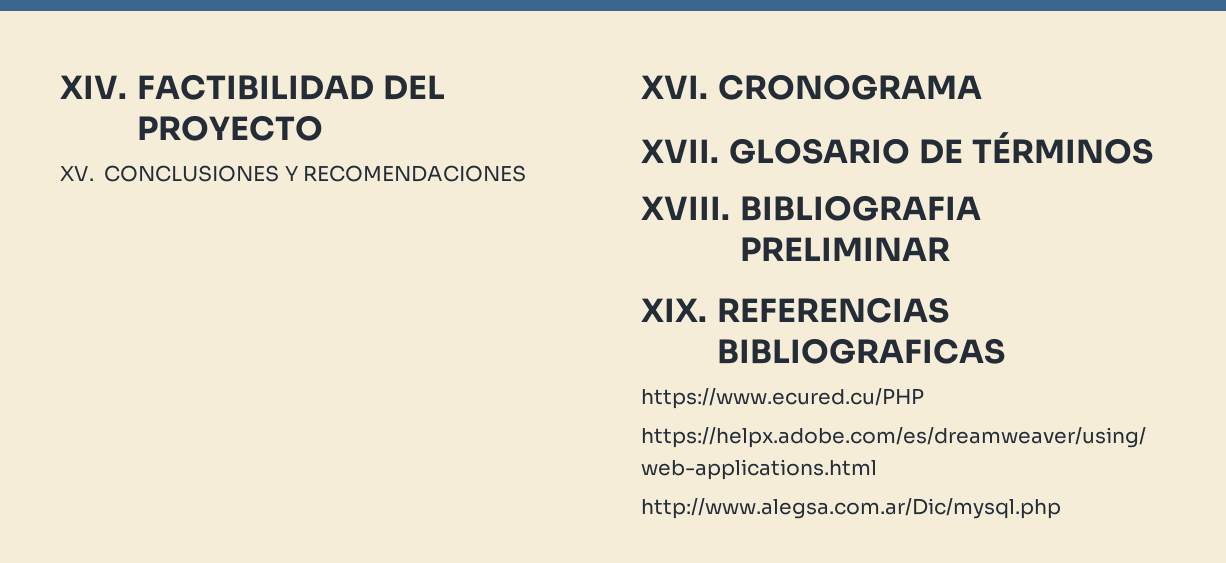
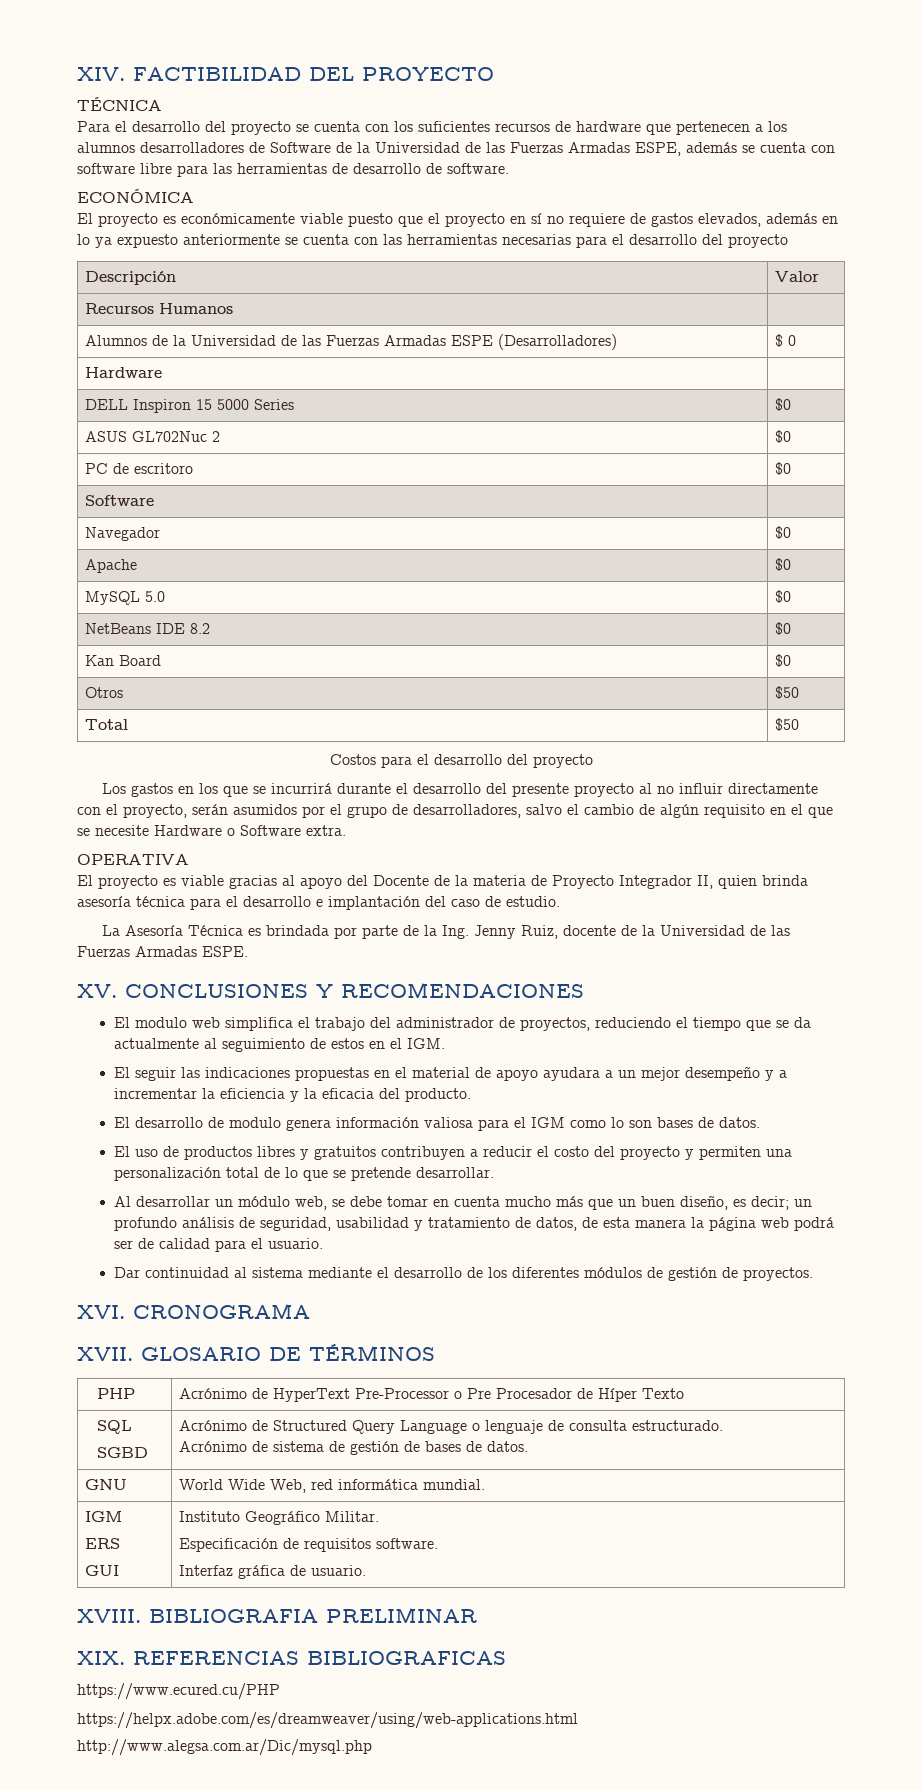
+ TÉCNICA
+ Para el desarrollo del proyecto se cuenta con los suficientes recursos de hardware que pertenecen a los alumnos desarrolladores de Software de la Universidad de las Fuerzas Armadas ESPE, además se cuenta con software libre para las herramientas de desarrollo de software.
+ ECONÓMICA
+ El proyecto es económicamente viable puesto que el proyecto en sí no requiere de gastos elevados, además en lo ya expuesto anteriormente se cuenta con las herramientas necesarias para el desarrollo del proyecto
+ Descripción | Valor
+ Recursos Humanos |
+ Alumnos de la Universidad de las Fuerzas Armadas ESPE (Desarrolladores) | $ 0
+ Hardware |
+ DELL Inspiron 15 5000 Series | $0
+ ASUS GL702Nuc 2 | $0
+ PC de escritoro | $0
+ Software |
+ Navegador | $0
+ Apache | $0
+ MySQL 5.0 | $0
+ NetBeans IDE 8.2 | $0
+ Kan Board | $0
+ Otros | $50
+ Total | $50
+ Costos para el desarrollo del proyecto
+ Los gastos en los que se incurrirá durante el desarrollo del presente proyecto al no influir directamente con el proyecto, serán asumidos por el grupo de desarrolladores, salvo el cambio de algún requisito en el que se necesite Hardware o Software extra.
+ OPERATIVA
+ El proyecto es viable gracias al apoyo del Docente de la materia de Proyecto Integrador II, quien brinda asesoría técnica para el desarrollo e implantación del caso de estudio.
+ La Asesoría Técnica es brindada por parte de la Ing. Jenny Ruiz, docente de la Universidad de las Fuerzas Armadas ESPE.
  XV. CONCLUSIONES Y RECOMENDACIONES
+ El modulo web simplifica el trabajo del administrador de proyectos, reduciendo el tiempo que se da actualmente al seguimiento de estos en el IGM.
+ El seguir las indicaciones propuestas en el material de apoyo ayudara a un mejor desempeño y a incrementar la eficiencia y la eficacia del producto.
+ El desarrollo de modulo genera información valiosa para el IGM como lo son bases de datos.
+ El uso de productos libres y gratuitos contribuyen a reducir el costo del proyecto y permiten una personalización total de lo que se pretende desarrollar.
+ Al desarrollar un módulo web, se debe tomar en cuenta mucho más que un buen diseño, es decir; un profundo análisis de seguridad, usabilidad y tratamiento de datos, de esta manera la página web podrá ser de calidad para el usuario.
+ Dar continuidad al sistema mediante el desarrollo de los diferentes módulos de gestión de proyectos.
+ PHP | Acrónimo de HyperText Pre-Processor o Pre Procesador de Híper Texto
+ SQL
+ SGBD | Acrónimo de Structured Query Language o lenguaje de consulta estructurado.
+ Acrónimo de sistema de gestión de bases de datos.
+ GNU | World Wide Web, red informática mundial.
+ IGM
+ ERS
+ GUI | Instituto Geográfico Militar.
+ Especificación de requisitos software.
+ Interfaz gráfica de usuario.

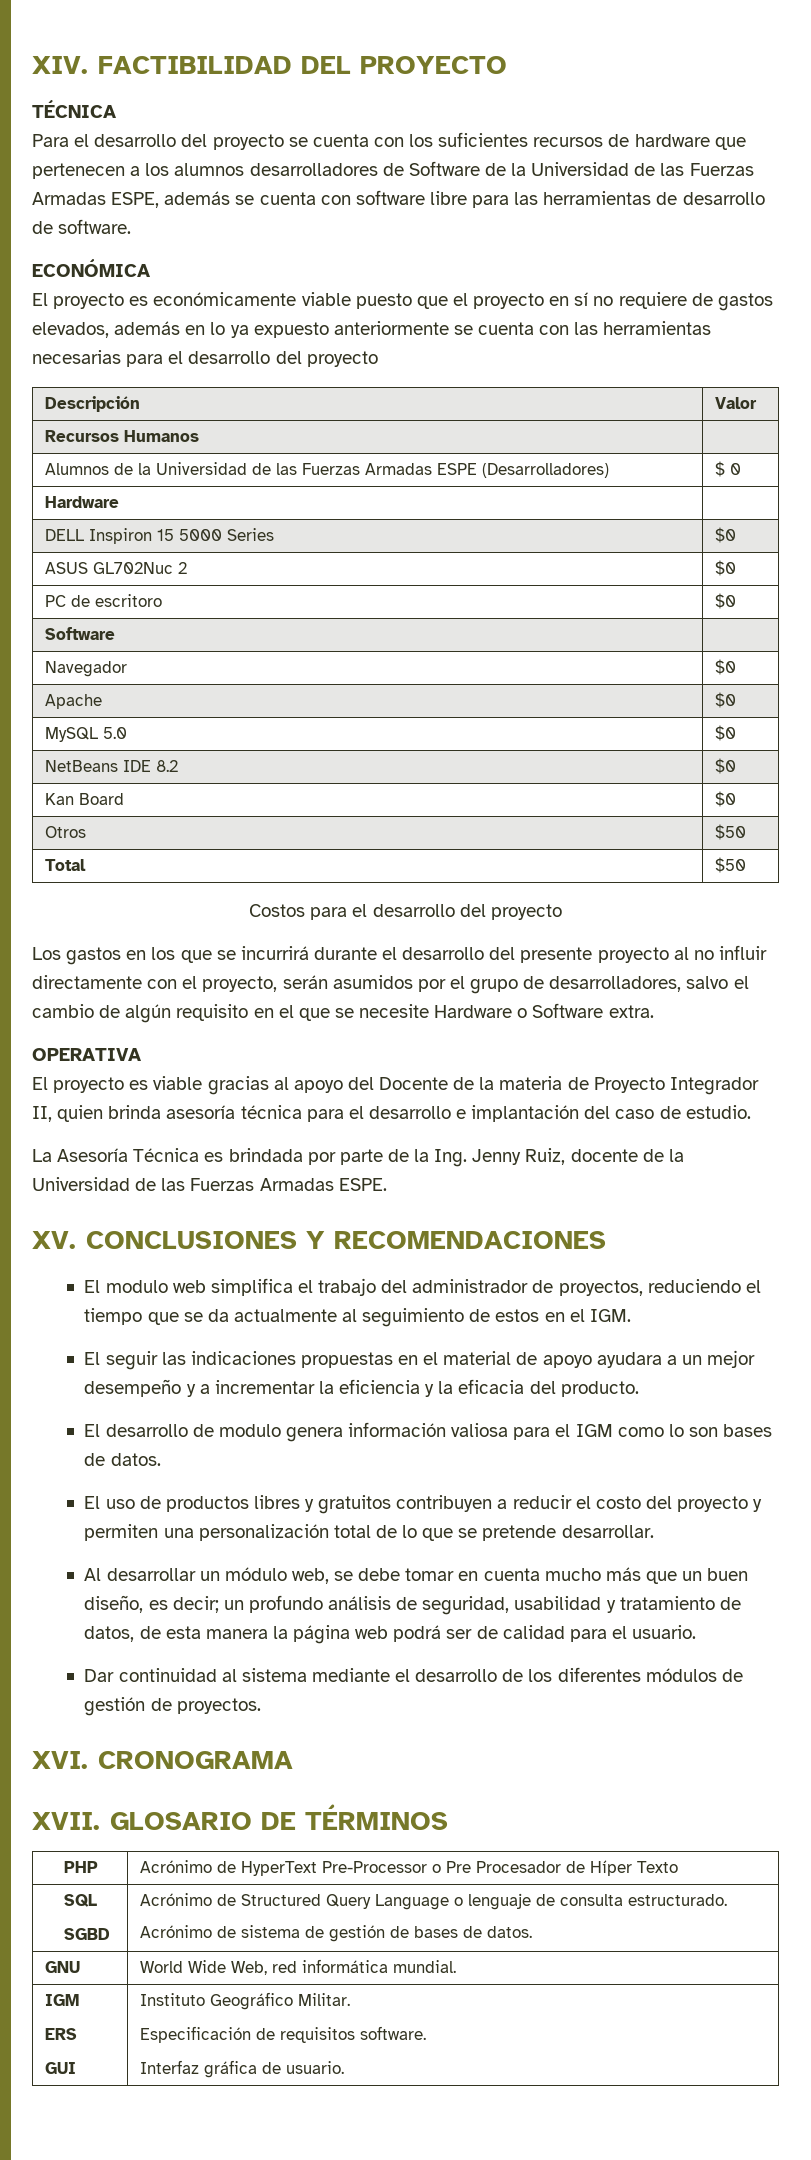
- XVIII. BIBLIOGRAFIA PRELIMINAR
- XIX. REFERENCIAS BIBLIOGRAFICAS
- https://www.ecured.cu/PHP
- https://helpx.adobe.com/es/dreamweaver/using/web-applications.html
- http://www.alegsa.com.ar/Dic/mysql.php

